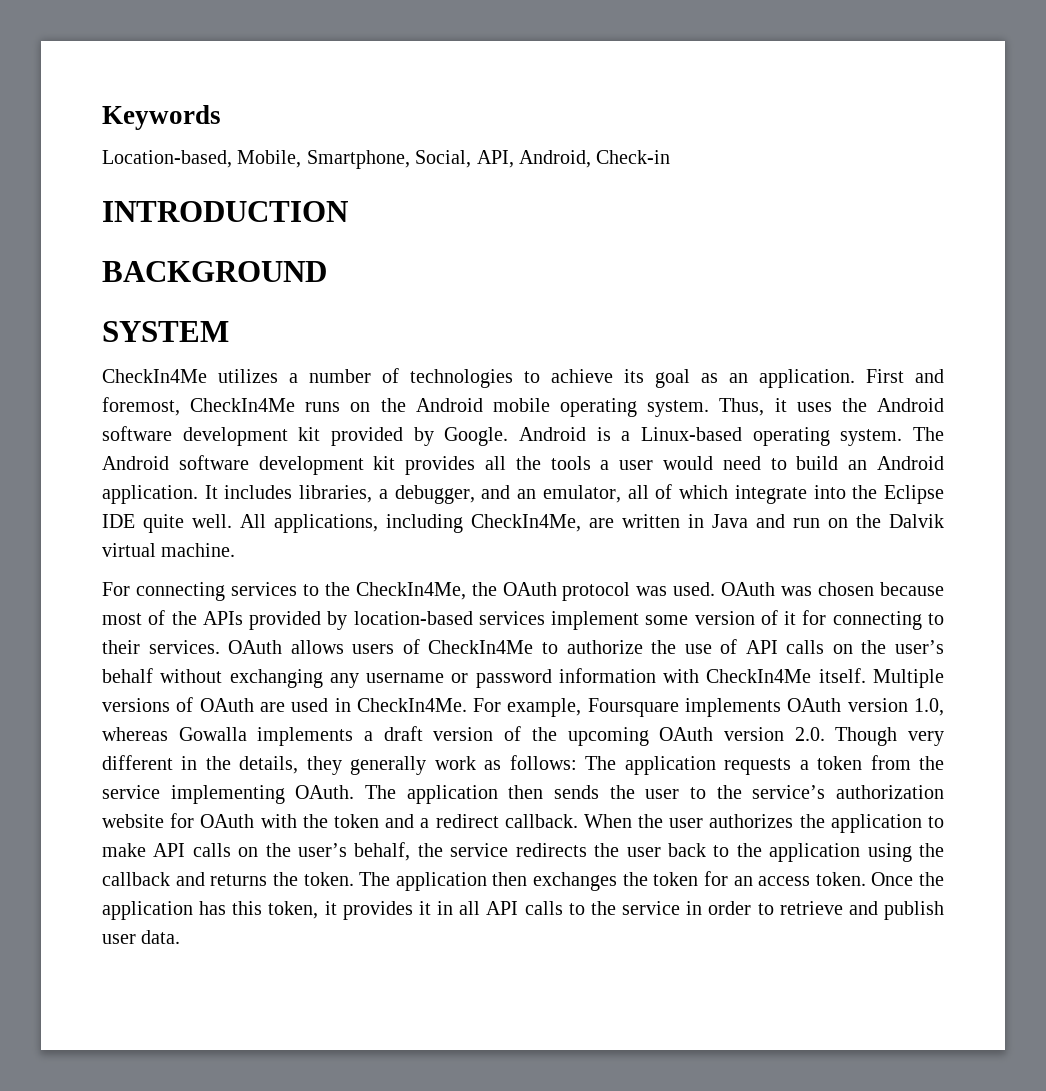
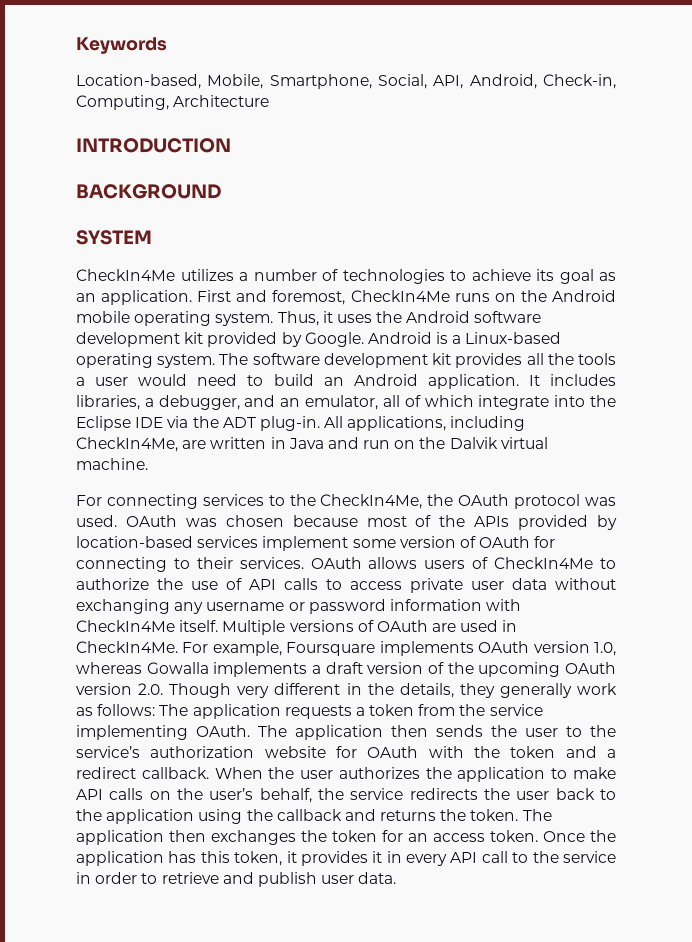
- Location-based, Mobile, Smartphone, Social, API, Android, Check-in
+ Location-based, Mobile, Smartphone, Social, API, Android, Check-in, Computing, Architecture
- The Android software development kit provides all the tools a user would need to build an Android application.
+ The software development kit provides all the tools a user would need to build an Android application.
- It includes libraries, a debugger, and an emulator, all of which integrate into the Eclipse IDE quite well.
+ It includes libraries, a debugger, and an emulator, all of which integrate into the Eclipse IDE via the ADT plug-in.
- OAuth was chosen because most of the APIs provided by location-based services implement some version of it for connecting to their services.
+ OAuth was chosen because most of the APIs provided by location-based services implement some version of OAuth for connecting to their services.
- OAuth allows users of CheckIn4Me to authorize the use of API calls on the user’s behalf without exchanging any username or password information with CheckIn4Me itself.
+ OAuth allows users of CheckIn4Me to authorize the use of API calls to access private user data without exchanging any username or password information with CheckIn4Me itself.
- Once the application has this token, it provides it in all API calls to the service in order to retrieve and publish user data.
+ Once the application has this token, it provides it in every API call to the service in order to retrieve and publish user data.

